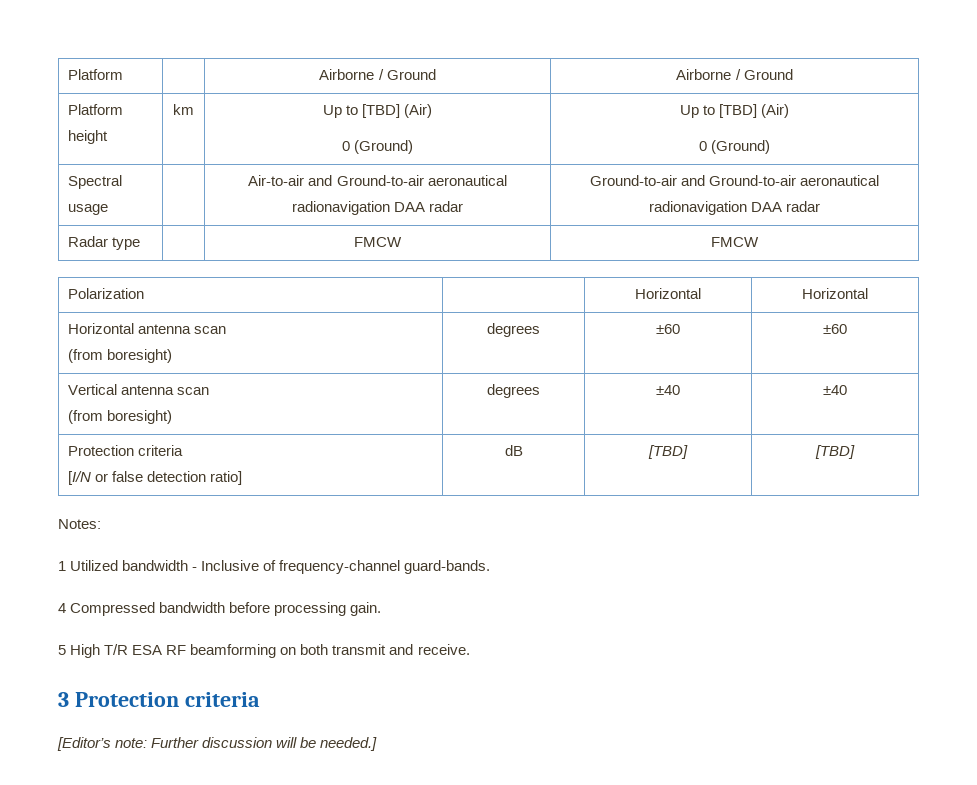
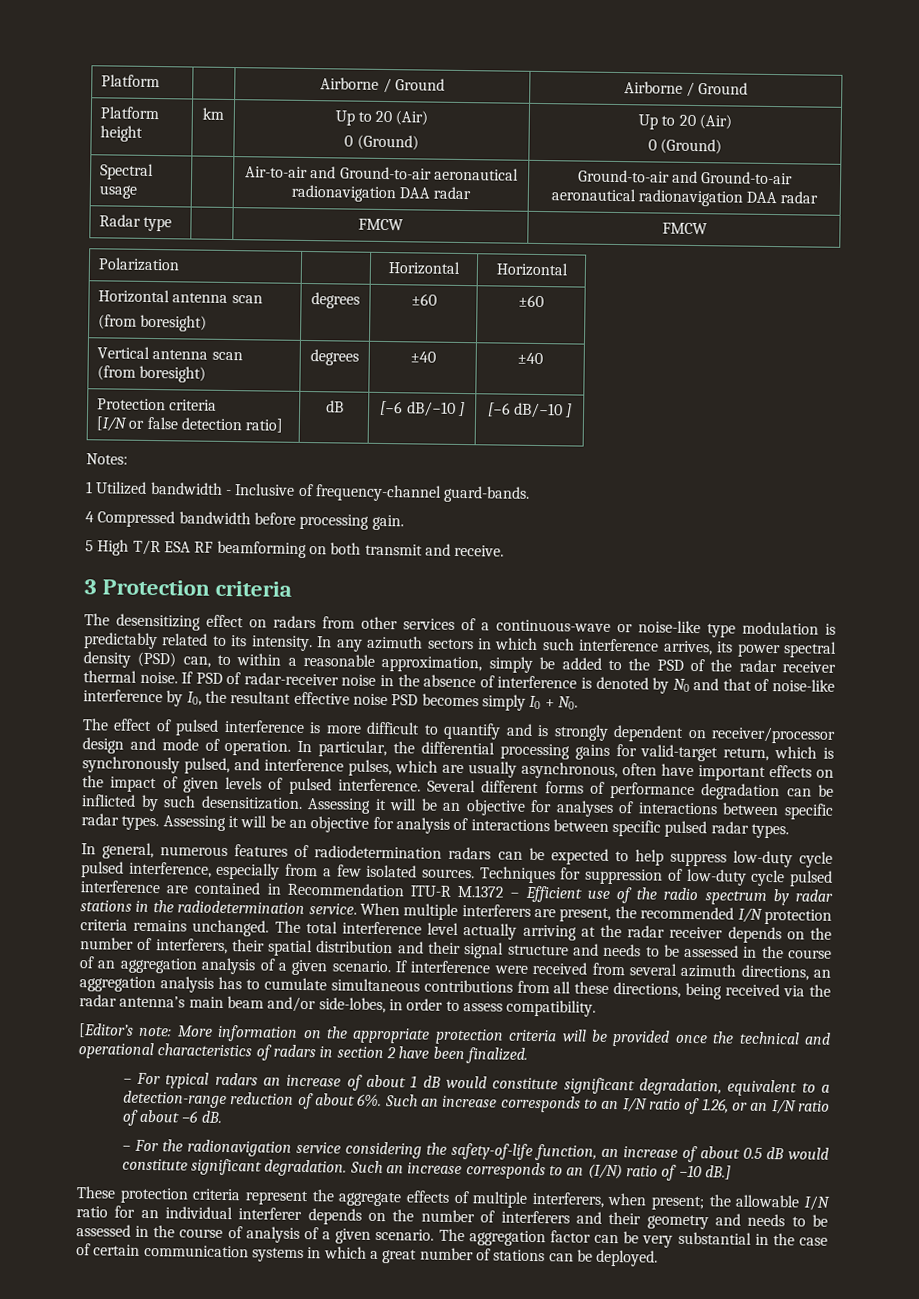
- Platform height | km | Up to [TBD] (Air)
- 0 (Ground) | Up to [TBD] (Air)
+ Platform height | km | Up to 20 (Air)
+ 0 (Ground) | Up to 20 (Air)
  Vertical antenna scan
  (from boresight) | degrees | ±40 | ±40
  Protection criteria
- [I/N or false detection ratio] | dB | [TBD] | [TBD]
+ [I/N or false detection ratio] | dB | [−6 dB/−10 ] | [−6 dB/−10 ]
- [Editor’s note: Further discussion will be needed.]
+ The desensitizing effect on radars from other services of a continuous-wave or noise-like type modulation is predictably related to its intensity. In any azimuth sectors in which such interference arrives, its power spectral density (PSD) can, to within a reasonable approximation, simply be added to the PSD of the radar receiver thermal noise. If PSD of radar-receiver noise in the absence of interference is denoted by N0 and that of noise-like interference by I0, the resultant effective noise PSD becomes simply I0 + N0.
+ The effect of pulsed interference is more difficult to quantify and is strongly dependent on receiver/processor design and mode of operation. In particular, the differential processing gains for valid-target return, which is synchronously pulsed, and interference pulses, which are usually asynchronous, often have important effects on the impact of given levels of pulsed interference. Several different forms of performance degradation can be inflicted by such desensitization. Assessing it will be an objective for analyses of interactions between specific radar types. Assessing it will be an objective for analysis of interactions between specific pulsed radar types.
+ In general, numerous features of radiodetermination radars can be expected to help suppress low-duty cycle pulsed interference, especially from a few isolated sources. Techniques for suppression of low-duty cycle pulsed interference are contained in Recommendation ITU-R M.1372 – Efficient use of the radio spectrum by radar stations in the radiodetermination service. When multiple interferers are present, the recommended I/N protection criteria remains unchanged. The total interference level actually arriving at the radar receiver depends on the number of interferers, their spatial distribution and their signal structure and needs to be assessed in the course of an aggregation analysis of a given scenario. If interference were received from several azimuth directions, an aggregation analysis has to cumulate simultaneous contributions from all these directions, being received via the radar antenna’s main beam and/or side-lobes, in order to assess compatibility.
+ [Editor’s note: More information on the appropriate protection criteria will be provided once the technical and operational characteristics of radars in section 2 have been finalized.
+ – For typical radars an increase of about 1 dB would constitute significant degradation, equivalent to a detection-range reduction of about 6%. Such an increase corresponds to an I/N ratio of 1.26, or an I/N ratio of about −6 dB.
+ – For the radionavigation service considering the safety-of-life function, an increase of about 0.5 dB would constitute significant degradation. Such an increase corresponds to an (I/N) ratio of −10 dB.]
+ These protection criteria represent the aggregate effects of multiple interferers, when present; the allowable I/N ratio for an individual interferer depends on the number of interferers and their geometry and needs to be assessed in the course of analysis of a given scenario. The aggregation factor can be very substantial in the case of certain communication systems in which a great number of stations can be deployed.

